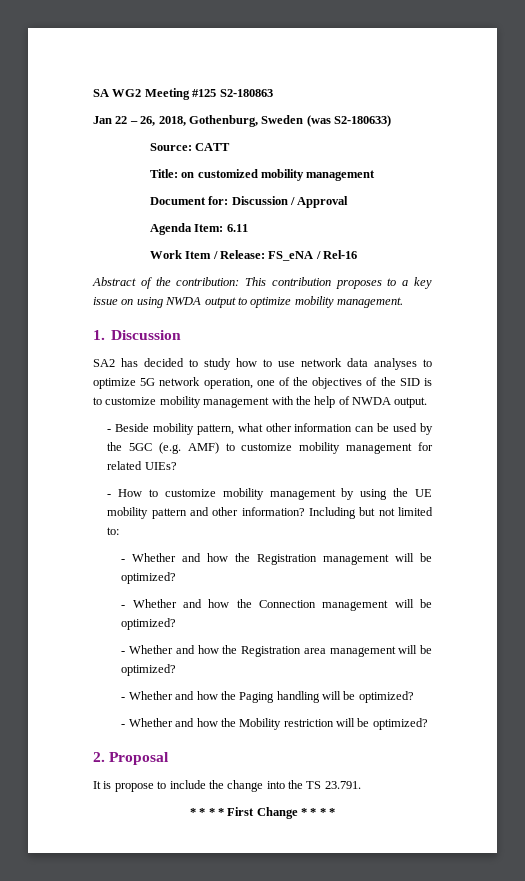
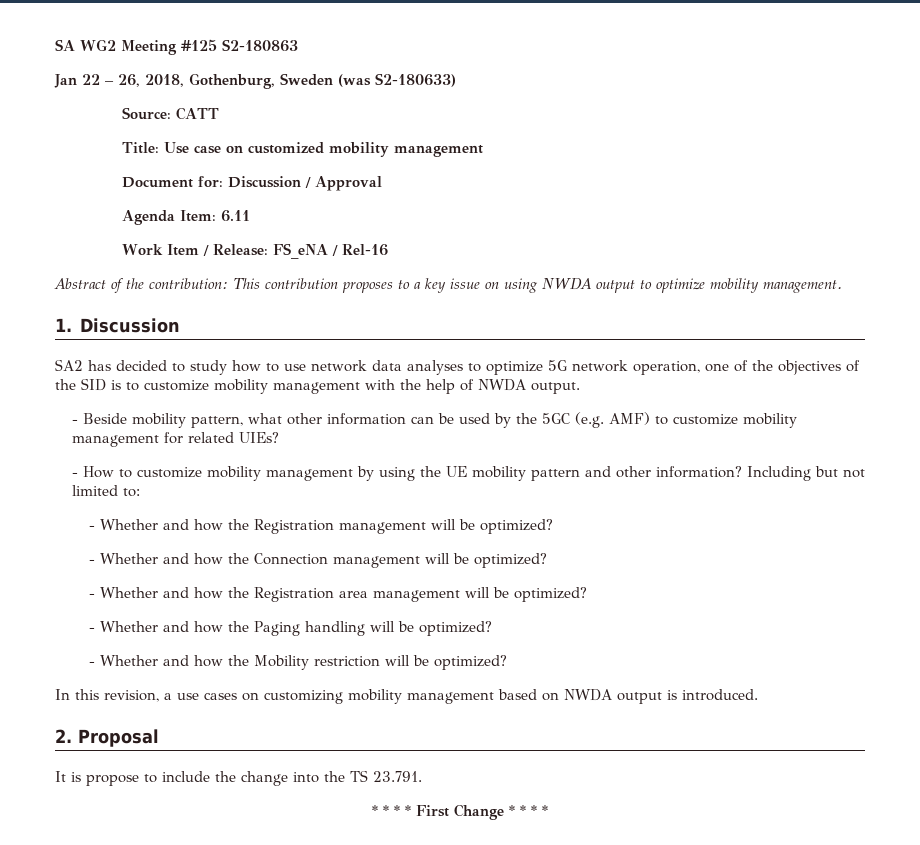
- Title: on customized mobility management
+ Title: Use case on customized mobility management
+ In this revision, a use cases on customizing mobility management based on NWDA output is introduced.

